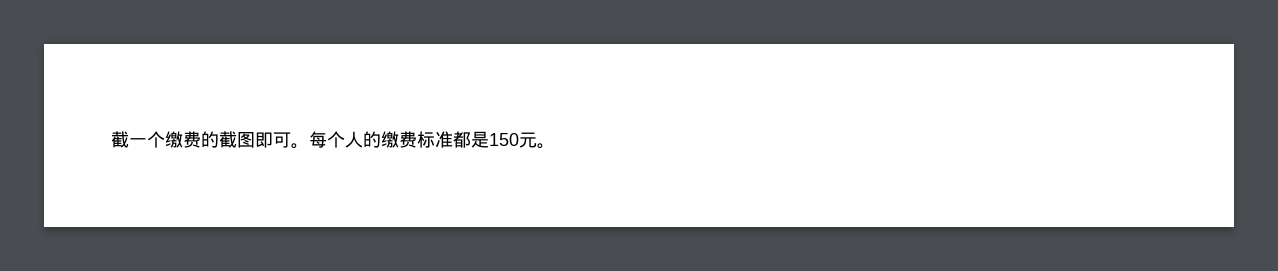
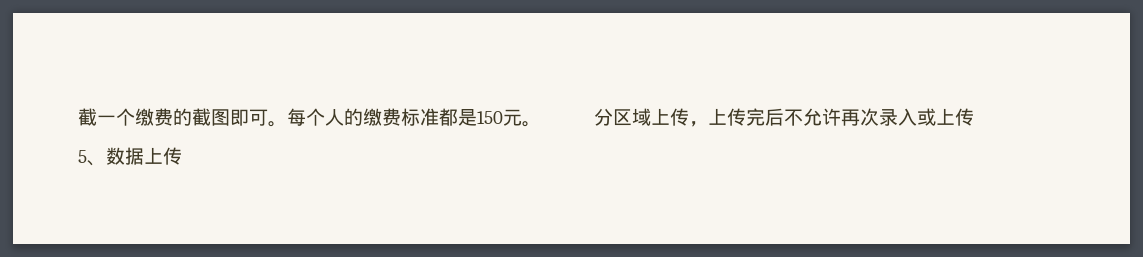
+ 5、数据上传
+ 分区域上传，上传完后不允许再次录入或上传

